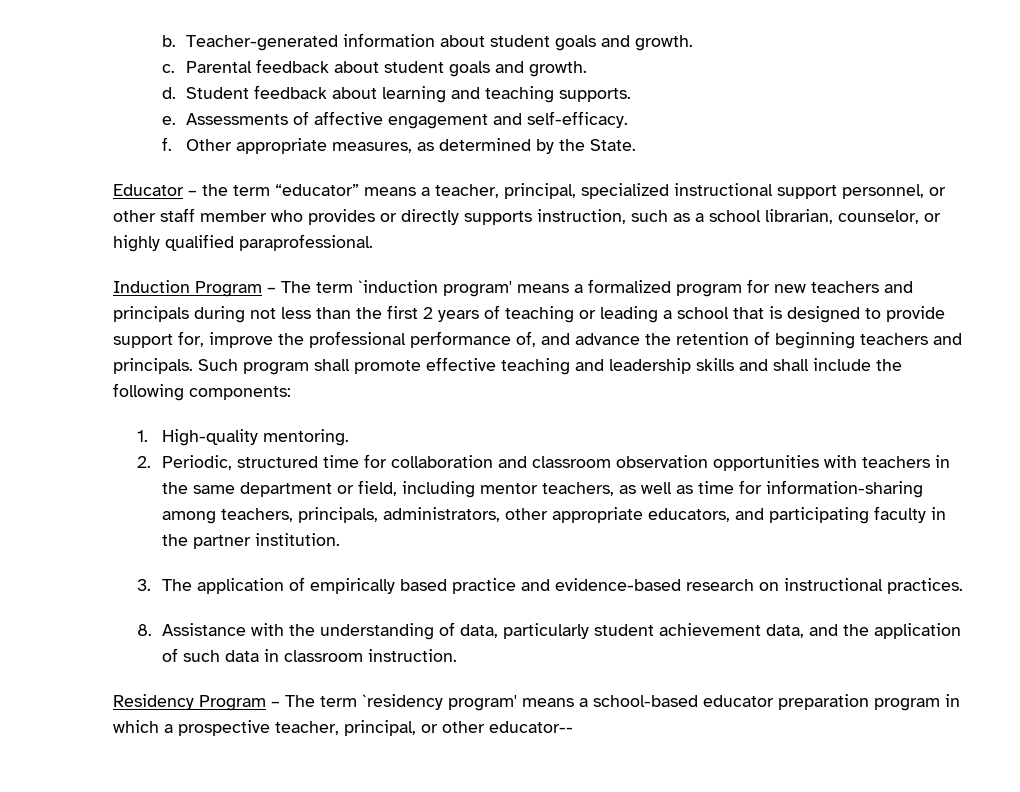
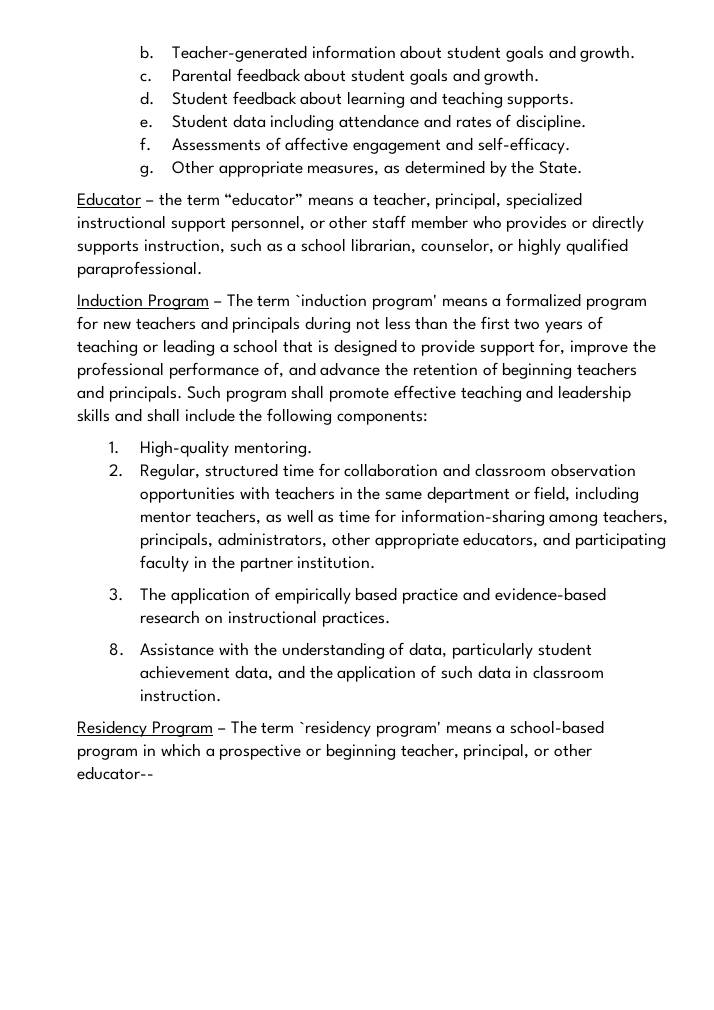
+ Student data including attendance and rates of discipline.
+ f.
- f.
+ g.
- Induction Program – The term `induction program' means a formalized program for new teachers and principals during not less than the first 2 years of teaching or leading a school that is designed to provide support for, improve the professional performance of, and advance the retention of beginning teachers and principals.
+ Induction Program – The term `induction program' means a formalized program for new teachers and principals during not less than the first two years of teaching or leading a school that is designed to provide support for, improve the professional performance of, and advance the retention of beginning teachers and principals.
- 2. Periodic, structured time for collaboration and classroom observation opportunities with teachers in the same department or field, including mentor teachers, as well as time for information-sharing among teachers, principals, administrators, other appropriate educators, and participating faculty in the partner institution.
+ 2. Regular, structured time for collaboration and classroom observation opportunities with teachers in the same department or field, including mentor teachers, as well as time for information-sharing among teachers, principals, administrators, other appropriate educators, and participating faculty in the partner institution.
- Residency Program – The term `residency program' means a school-based educator preparation program in which a prospective teacher, principal, or other educator--
+ Residency Program – The term `residency program' means a school-based program in which a prospective or beginning teacher, principal, or other educator--

